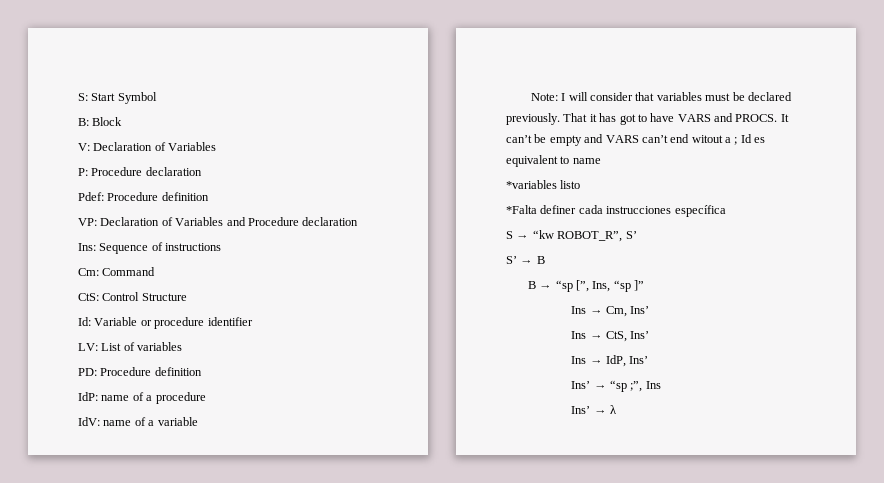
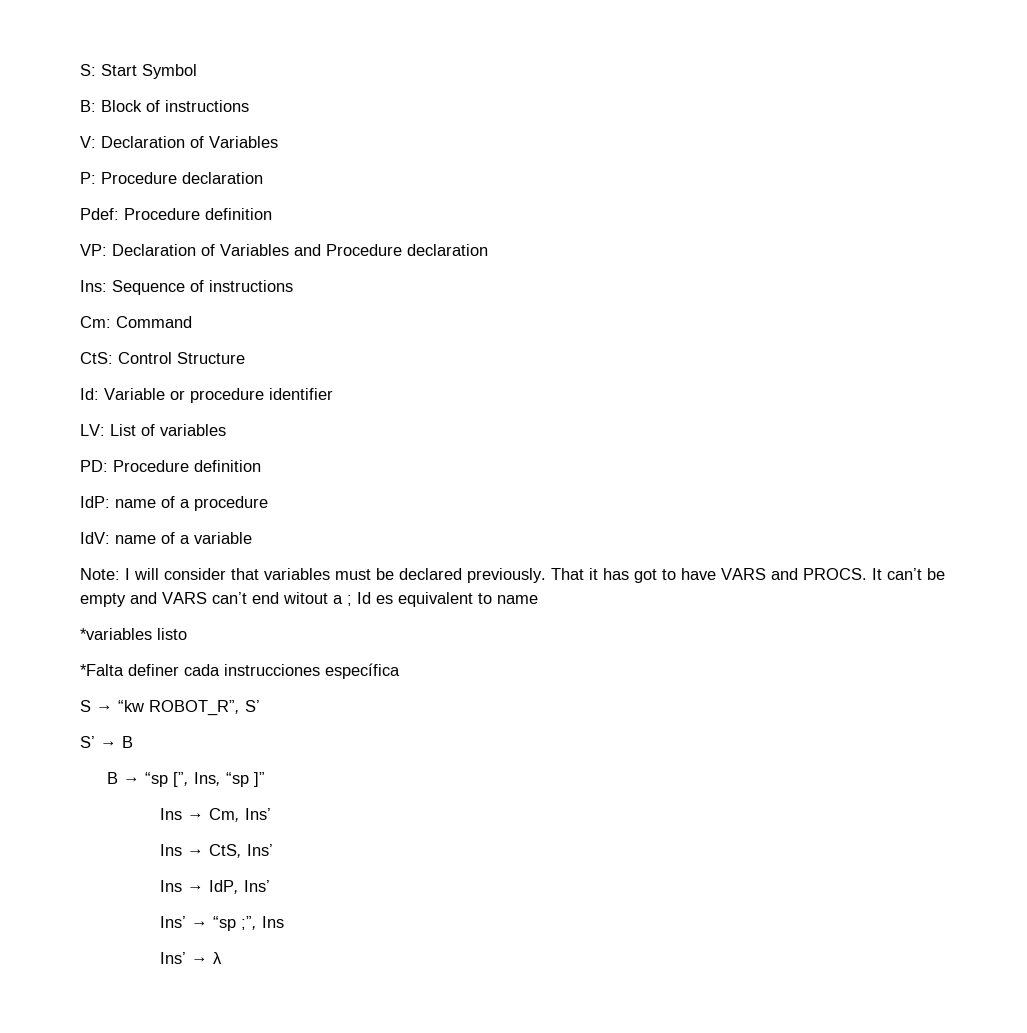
- B: Block
+ B: Block of instructions

